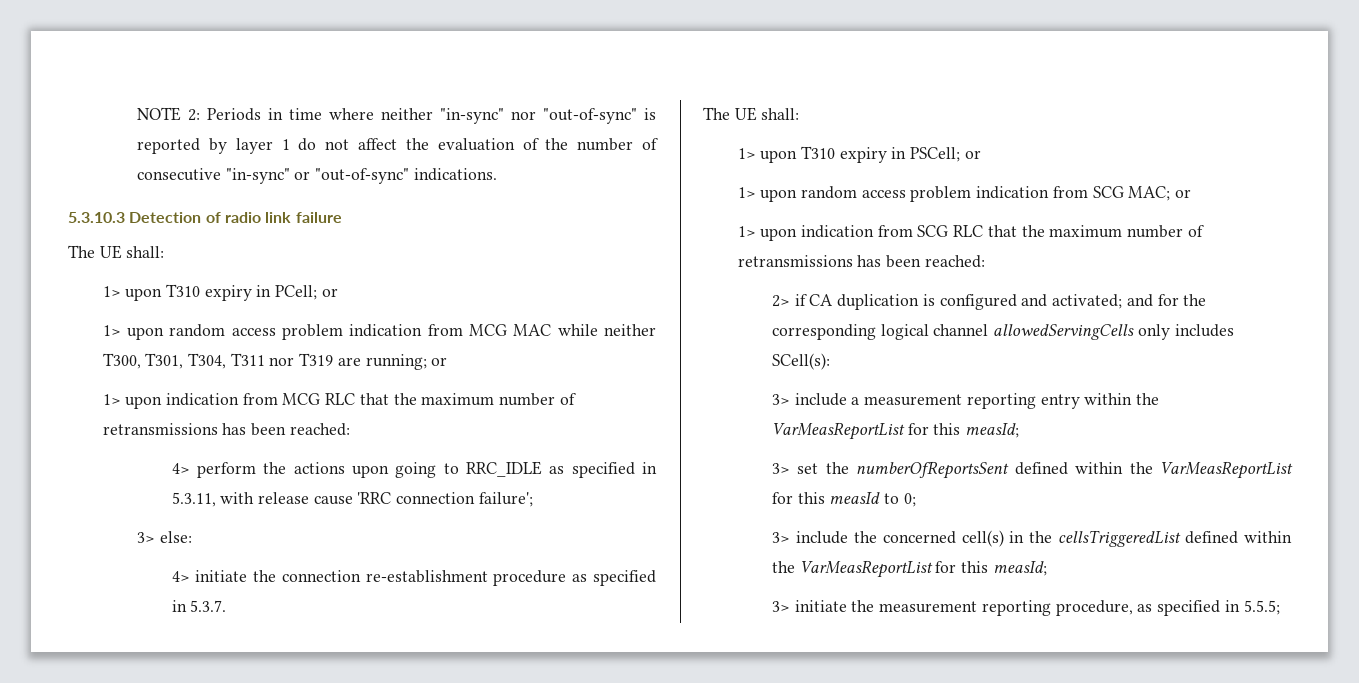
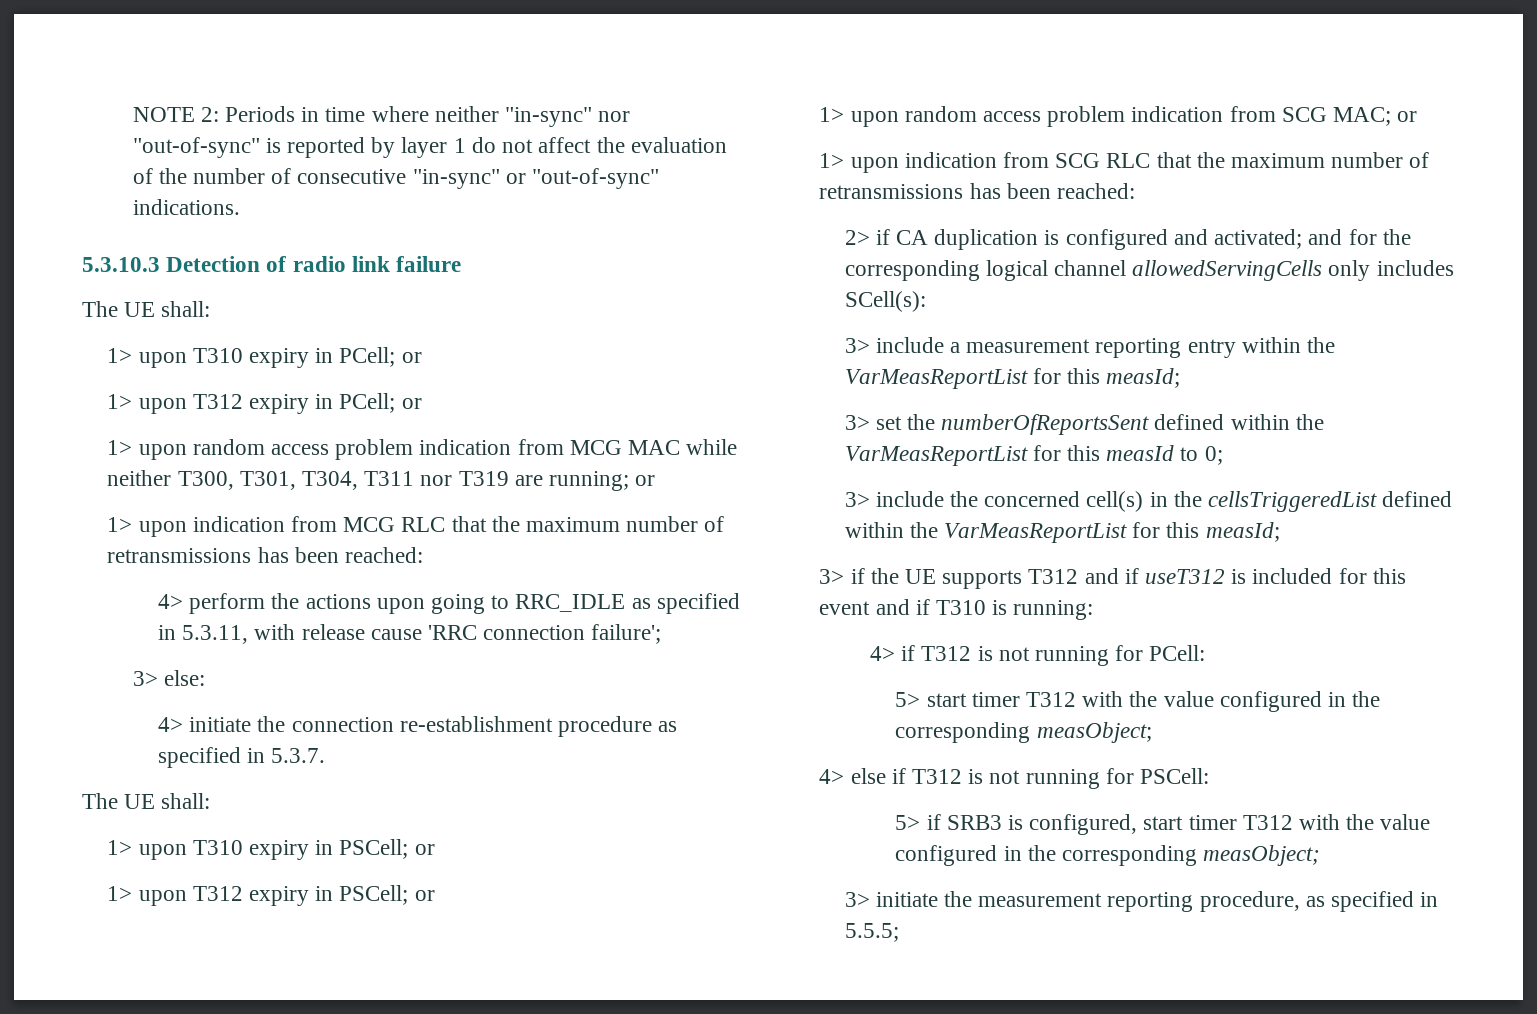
+ 1> upon T312 expiry in PCell; or
+ 1> upon T312 expiry in PSCell; or
+ 3> if the UE supports T312 and if useT312 is included for this event and if T310 is running:
+ 4> if T312 is not running for PCell:
+ 5> start timer T312 with the value configured in the corresponding measObject;
+ 4> else if T312 is not running for PSCell:
+ 5> if SRB3 is configured, start timer T312 with the value configured in the corresponding measObject;

